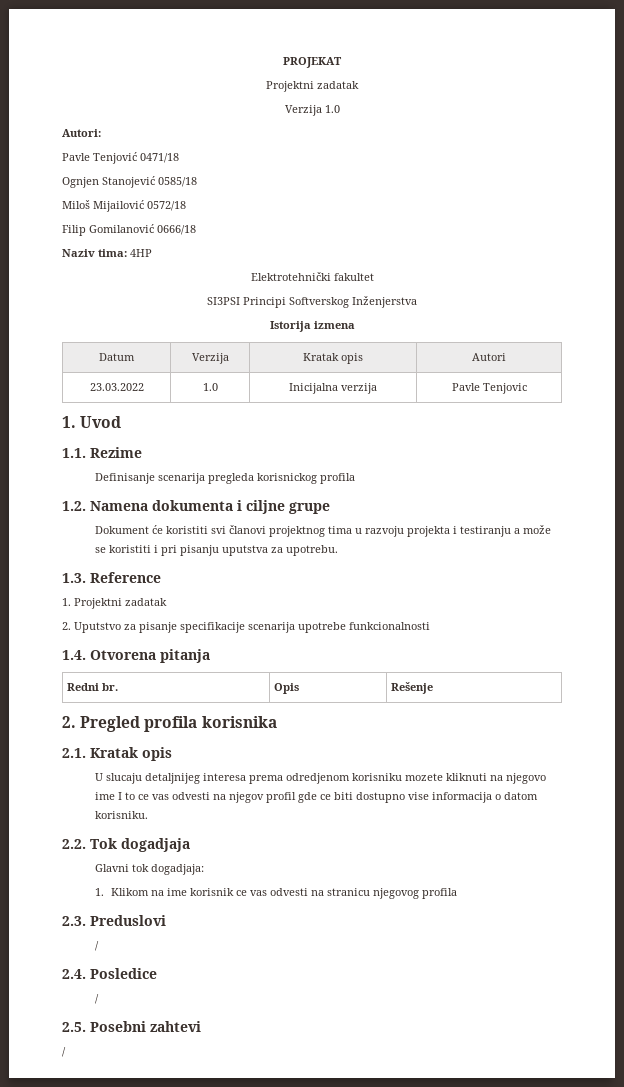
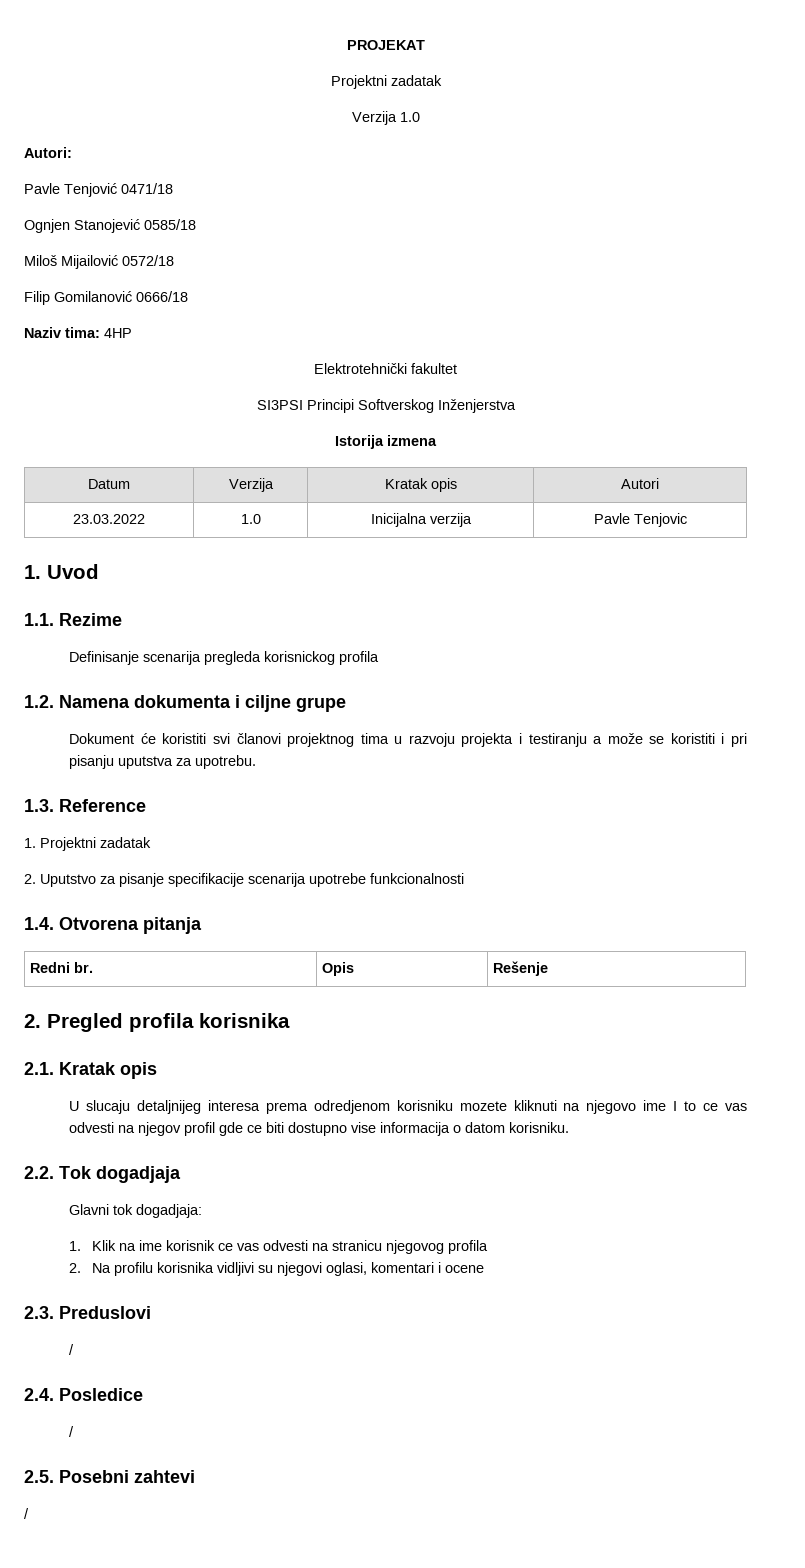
- 1. Klikom na ime korisnik ce vas odvesti na stranicu njegovog profila
+ 1. Klik na ime korisnik ce vas odvesti na stranicu njegovog profila
+ 2. Na profilu korisnika vidljivi su njegovi oglasi, komentari i ocene

